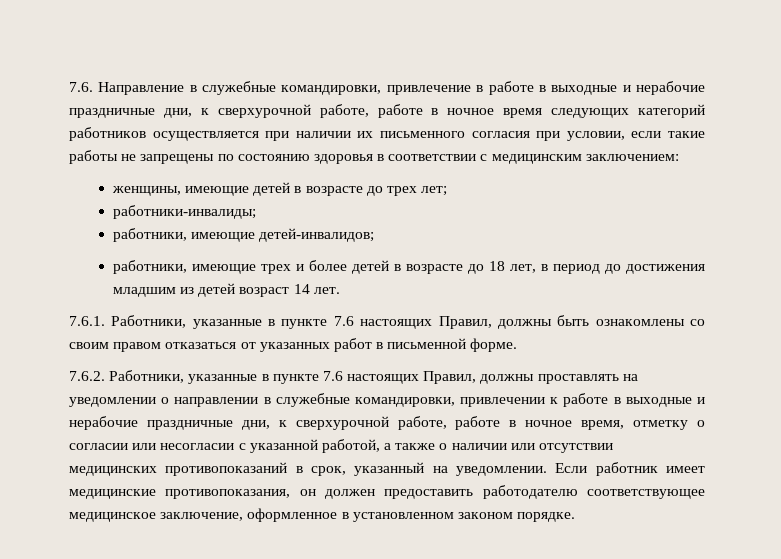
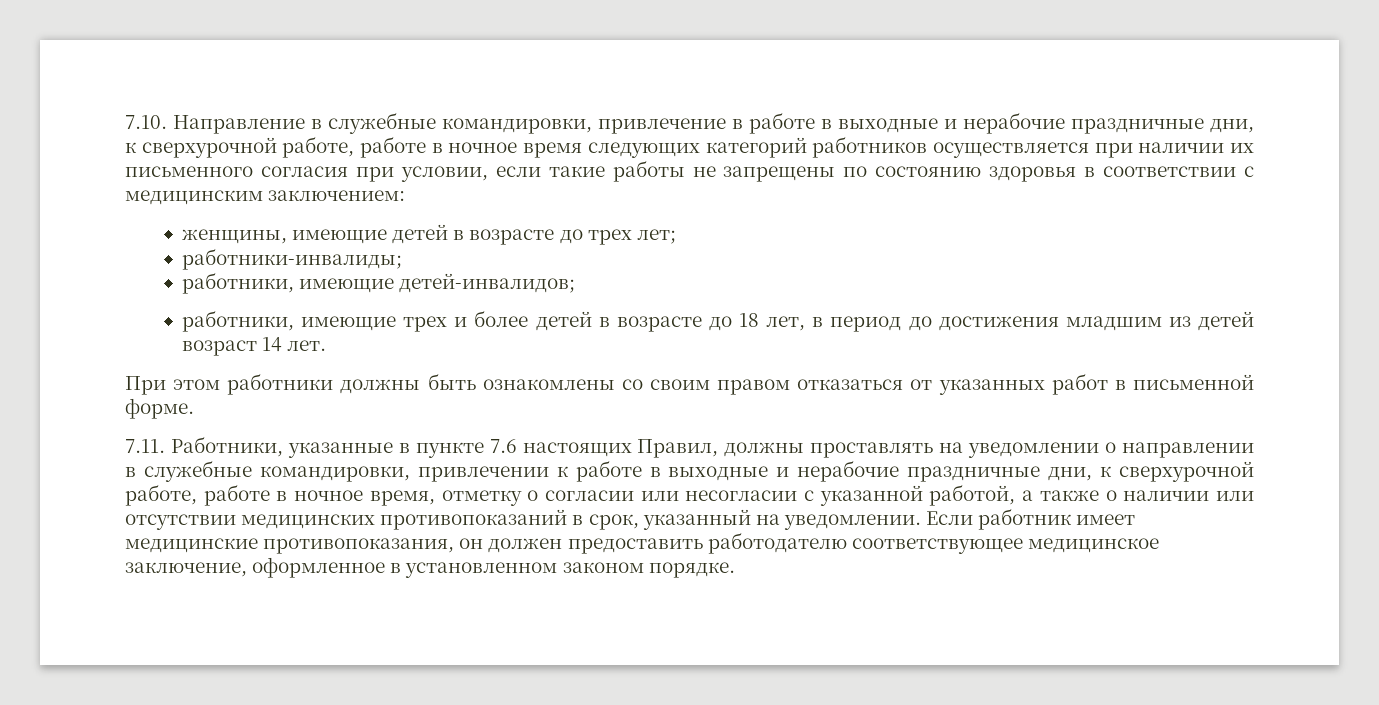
- 7.6. Направление в служебные командировки, привлечение в работе в выходные и нерабочие праздничные дни, к сверхурочной работе, работе в ночное время следующих категорий работников осуществляется при наличии их письменного согласия при условии, если такие работы не запрещены по состоянию здоровья в соответствии с медицинским заключением:
+ 7.10. Направление в служебные командировки, привлечение в работе в выходные и нерабочие праздничные дни, к сверхурочной работе, работе в ночное время следующих категорий работников осуществляется при наличии их письменного согласия при условии, если такие работы не запрещены по состоянию здоровья в соответствии с медицинским заключением:
- 7.6.1. Работники, указанные в пункте 7.6 настоящих Правил, должны быть ознакомлены со своим правом отказаться от указанных работ в письменной форме.
+ При этом работники должны быть ознакомлены со своим правом отказаться от указанных работ в письменной форме.
- 7.6.2. Работники, указанные в пункте 7.6 настоящих Правил, должны проставлять на уведомлении о направлении в служебные командировки, привлечении к работе в выходные и нерабочие праздничные дни, к сверхурочной работе, работе в ночное время, отметку о согласии или несогласии с указанной работой, а также о наличии или отсутствии медицинских противопоказаний в срок, указанный на уведомлении.
+ 7.11. Работники, указанные в пункте 7.6 настоящих Правил, должны проставлять на уведомлении о направлении в служебные командировки, привлечении к работе в выходные и нерабочие праздничные дни, к сверхурочной работе, работе в ночное время, отметку о согласии или несогласии с указанной работой, а также о наличии или отсутствии медицинских противопоказаний в срок, указанный на уведомлении.

